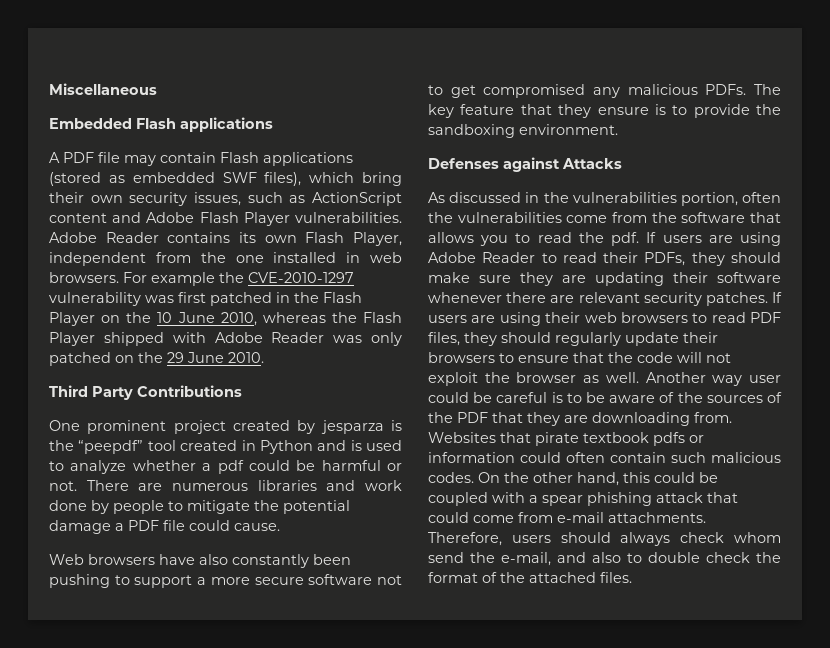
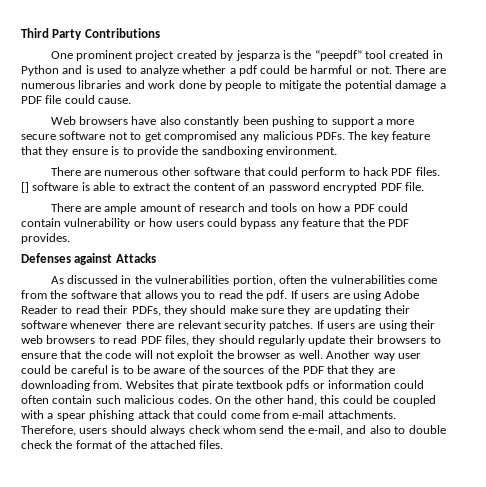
- Miscellaneous
- Embedded Flash applications
- A PDF file may contain Flash applications (stored as embedded SWF files), which bring their own security issues, such as ActionScript content and Adobe Flash Player vulnerabilities. Adobe Reader contains its own Flash Player, independent from the one installed in web browsers. For example the CVE-2010-1297 vulnerability was first patched in the Flash Player on the 10 June 2010, whereas the Flash Player shipped with Adobe Reader was only patched on the 29 June 2010.
+ There are numerous other software that could perform to hack PDF files. [] software is able to extract the content of an password encrypted PDF file.
+ There are ample amount of research and tools on how a PDF could contain vulnerability or how users could bypass any feature that the PDF provides.

